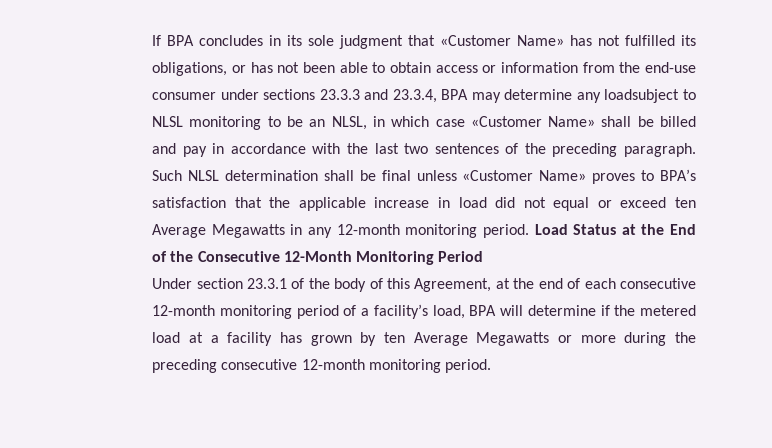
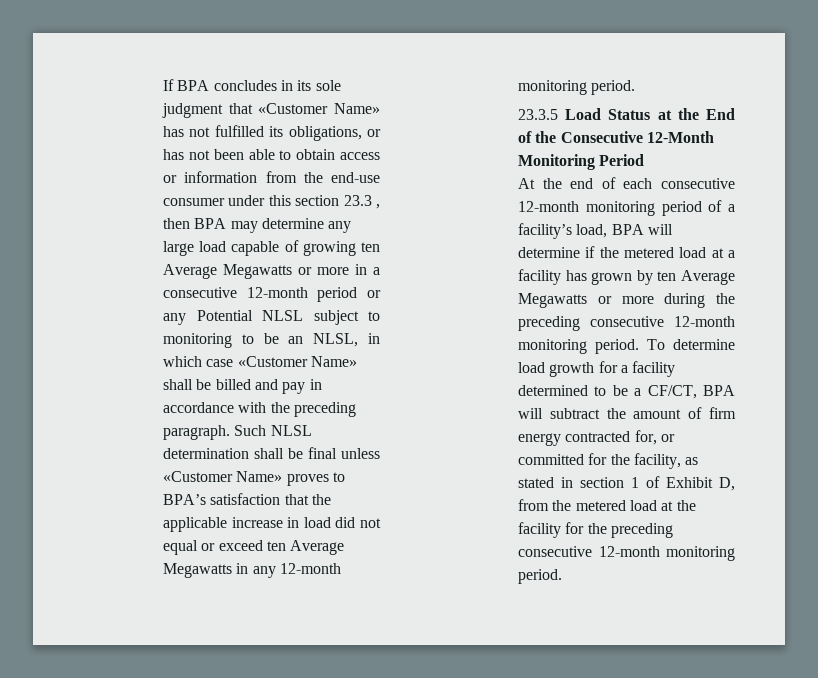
- If BPA concludes in its sole judgment that «Customer Name» has not fulfilled its obligations, or has not been able to obtain access or information from the end-use consumer under sections 23.3.3 and 23.3.4, BPA may determine any loadsubject to NLSL monitoring to be an NLSL, in which case «Customer Name» shall be billed and pay in accordance with the last two sentences of the preceding paragraph.
+ If BPA concludes in its sole judgment that «Customer Name» has not fulfilled its obligations, or has not been able to obtain access or information from the end-use consumer under this section 23.3 , then BPA may determine any large load capable of growing ten Average Megawatts or more in a consecutive 12-month period or any Potential NLSL subject to monitoring to be an NLSL, in which case «Customer Name» shall be billed and pay in accordance with the preceding paragraph.
- Such NLSL determination shall be final unless «Customer Name» proves to BPA’s satisfaction that the applicable increase in load did not equal or exceed ten Average Megawatts in any 12-month monitoring period. Load Status at the End of the Consecutive 12-Month Monitoring Period
+ Such NLSL determination shall be final unless «Customer Name» proves to BPA’s satisfaction that the applicable increase in load did not equal or exceed ten Average Megawatts in any 12-month monitoring period.
+ 23.3.5 Load Status at the End of the Consecutive 12-Month Monitoring Period
- Under section 23.3.1 of the body of this Agreement, at the end of each consecutive 12-month monitoring period of a facility’s load, BPA will determine if the metered load at a facility has grown by ten Average Megawatts or more during the preceding consecutive 12-month monitoring period.
+ At the end of each consecutive 12-month monitoring period of a facility’s load, BPA will determine if the metered load at a facility has grown by ten Average Megawatts or more during the preceding consecutive 12-month monitoring period.
+ To determine load growth for a facility determined to be a CF/CT, BPA will subtract the amount of firm energy contracted for, or committed for the facility, as stated in section 1 of Exhibit D, from the metered load at the facility for the preceding consecutive 12-month monitoring period.

